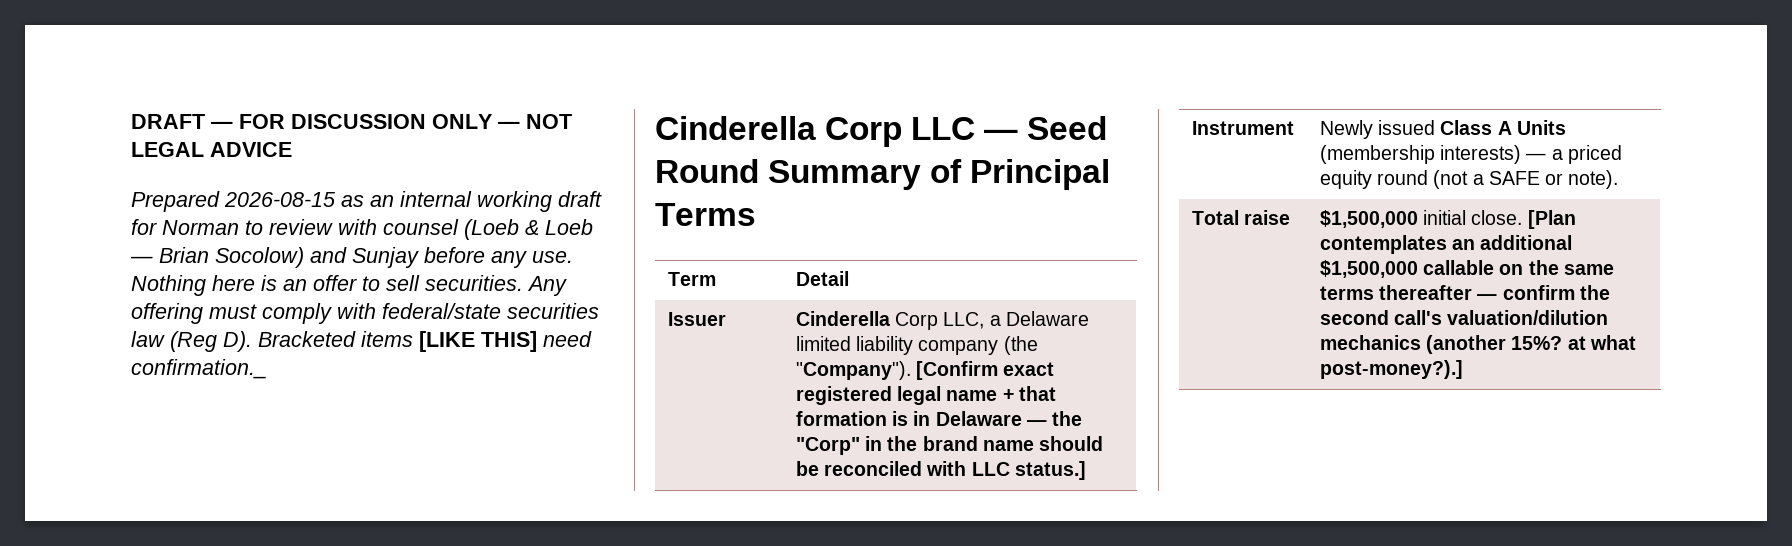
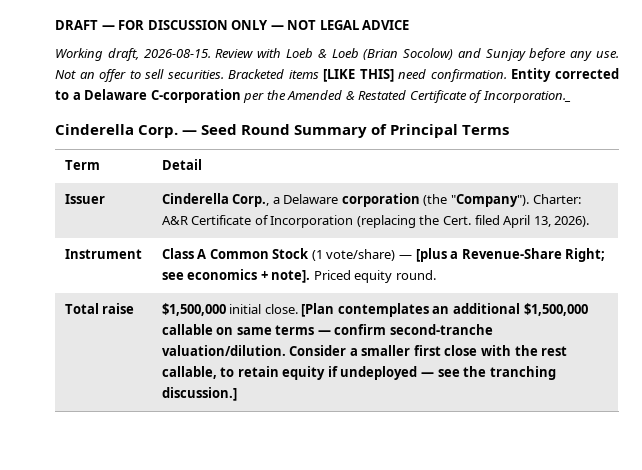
- Prepared 2026-08-15 as an internal working draft for Norman to review with counsel (Loeb & Loeb — Brian Socolow) and Sunjay before any use.
+ Working draft, 2026-08-15. Review with Loeb & Loeb (Brian Socolow) and Sunjay before any use.
- Nothing here is an offer to sell securities.
+ Not an offer to sell securities.
- Any offering must comply with federal/state securities law (Reg D). Bracketed items [LIKE THIS] need confirmation._
- Cinderella Corp LLC — Seed Round Summary of Principal Terms
+ Bracketed items [LIKE THIS] need confirmation. Entity corrected to a Delaware C-corporation per the Amended & Restated Certificate of Incorporation._
+ Cinderella Corp. — Seed Round Summary of Principal Terms
- Issuer | Cinderella Corp LLC, a Delaware limited liability company (the "Company"). [Confirm exact registered legal name + that formation is in Delaware — the "Corp" in the brand name should be reconciled with LLC status.]
- Instrument | Newly issued Class A Units (membership interests) — a priced equity round (not a SAFE or note).
+ Issuer | Cinderella Corp., a Delaware corporation (the "Company"). Charter: A&R Certificate of Incorporation (replacing the Cert. filed April 13, 2026).
+ Instrument | Class A Common Stock (1 vote/share) — [plus a Revenue-Share Right; see economics + note]. Priced equity round.
- Total raise | $1,500,000 initial close. [Plan contemplates an additional $1,500,000 callable on the same terms thereafter — confirm the second call's valuation/dilution mechanics (another 15%? at what post-money?).]
+ Total raise | $1,500,000 initial close. [Plan contemplates an additional $1,500,000 callable on same terms — confirm second-tranche valuation/dilution. Consider a smaller first close with the rest callable, to retain equity if undeployed — see the tranching discussion.]

